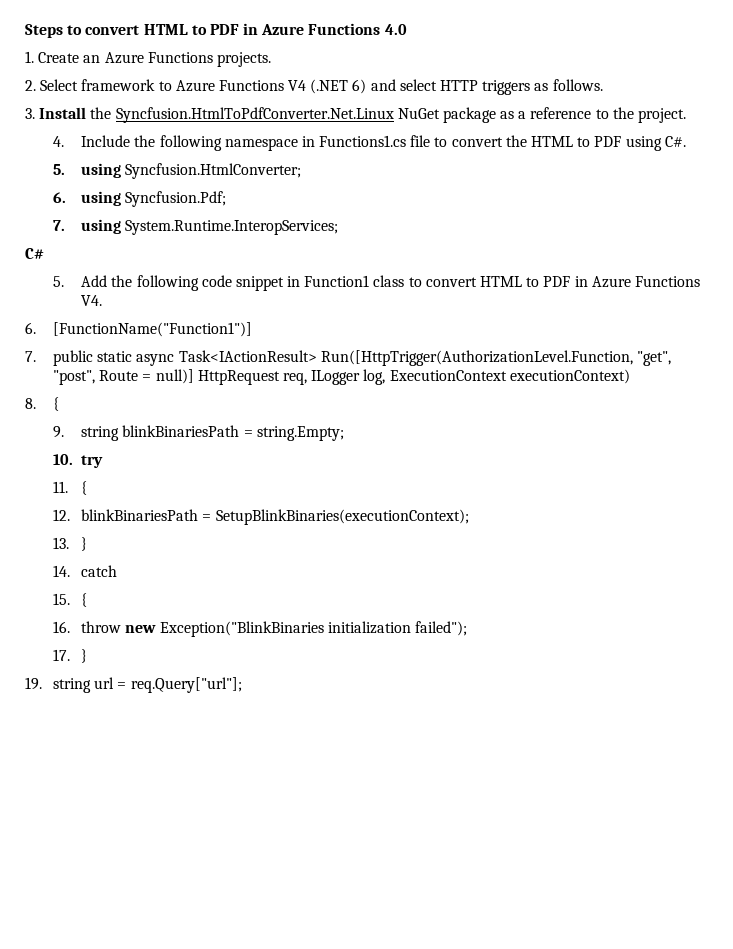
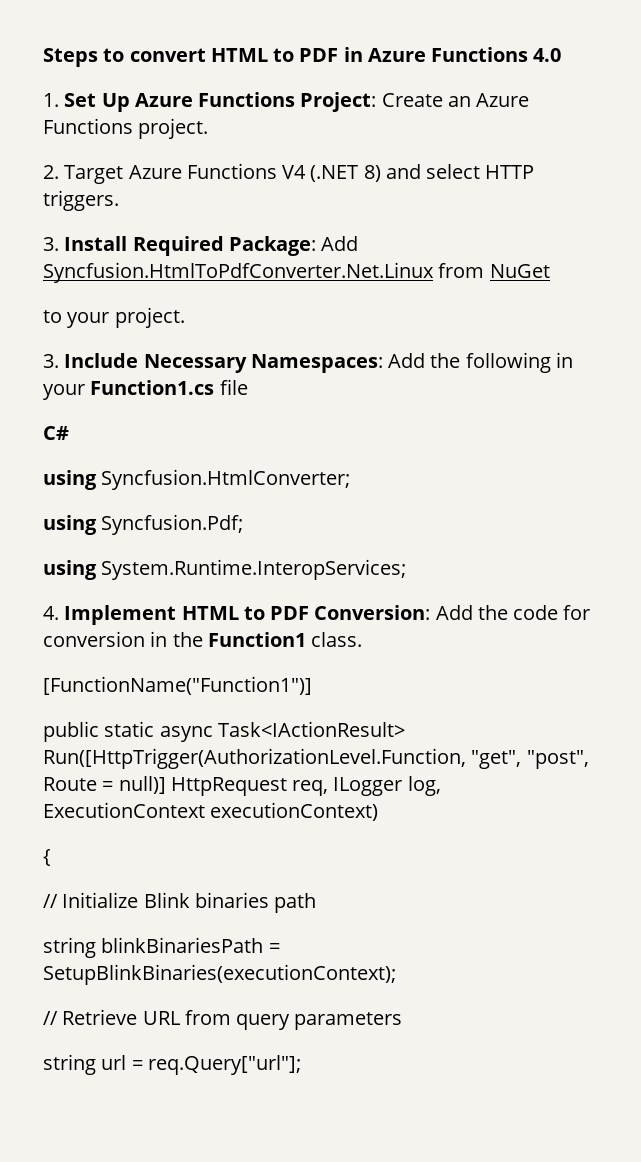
- 1. Create an Azure Functions projects.
+ 1. Set Up Azure Functions Project: Create an Azure Functions project.
- 2. Select framework to Azure Functions V4 (.NET 6) and select HTTP triggers as follows.
+ 2. Target Azure Functions V4 (.NET 8) and select HTTP triggers.
- 3. Install the Syncfusion.HtmlToPdfConverter.Net.Linux NuGet package as a reference to the project.
- 4. Include the following namespace in Functions1.cs file to convert the HTML to PDF using C#.
- 5. using Syncfusion.HtmlConverter;
- 6. using Syncfusion.Pdf;
- 7. using System.Runtime.InteropServices;
+ 3. Install Required Package: Add Syncfusion.HtmlToPdfConverter.Net.Linux from NuGet
+ to your project.
+ 3. Include Necessary Namespaces: Add the following in your Function1.cs file
  C#
- 5. Add the following code snippet in Function1 class to convert HTML to PDF in Azure Functions V4.
- 6. [FunctionName("Function1")]
+ using Syncfusion.HtmlConverter;
+ using Syncfusion.Pdf;
+ using System.Runtime.InteropServices;
+ 4. Implement HTML to PDF Conversion: Add the code for conversion in the Function1 class.
+ [FunctionName("Function1")]
- 7. public static async Task<IActionResult> Run([HttpTrigger(AuthorizationLevel.Function, "get", "post", Route = null)] HttpRequest req, ILogger log, ExecutionContext executionContext)
+ public static async Task<IActionResult> Run([HttpTrigger(AuthorizationLevel.Function, "get", "post", Route = null)] HttpRequest req, ILogger log, ExecutionContext executionContext)
- 8. {
- 9. string blinkBinariesPath = string.Empty;
- 10. try
- 11. {
- 12. blinkBinariesPath = SetupBlinkBinaries(executionContext);
- 13. }
- 14. catch
- 15. {
- 16. throw new Exception("BlinkBinaries initialization failed");
- 17. }
- 19. string url = req.Query["url"];
+ {
+ // Initialize Blink binaries path
+ string blinkBinariesPath = SetupBlinkBinaries(executionContext);
+ // Retrieve URL from query parameters
+ string url = req.Query["url"];

